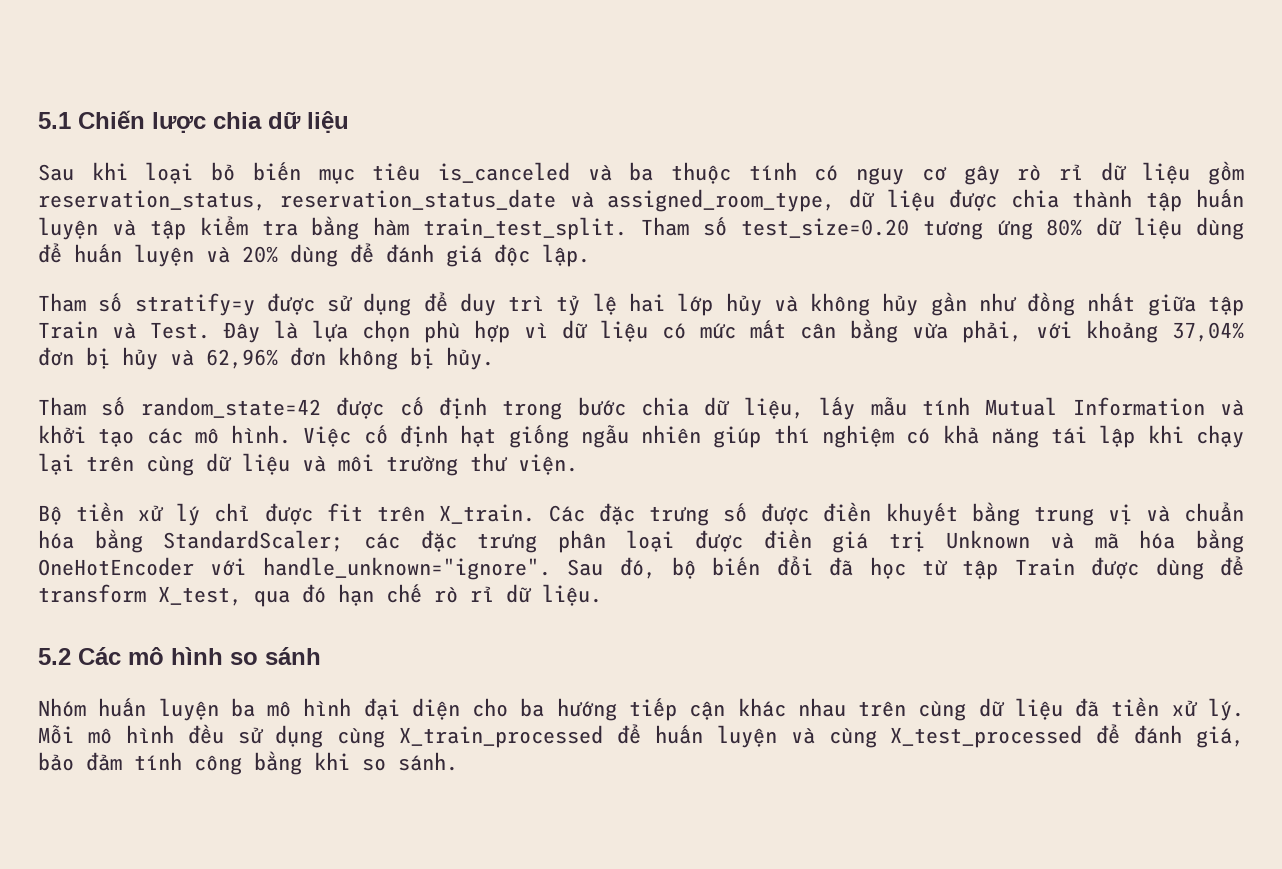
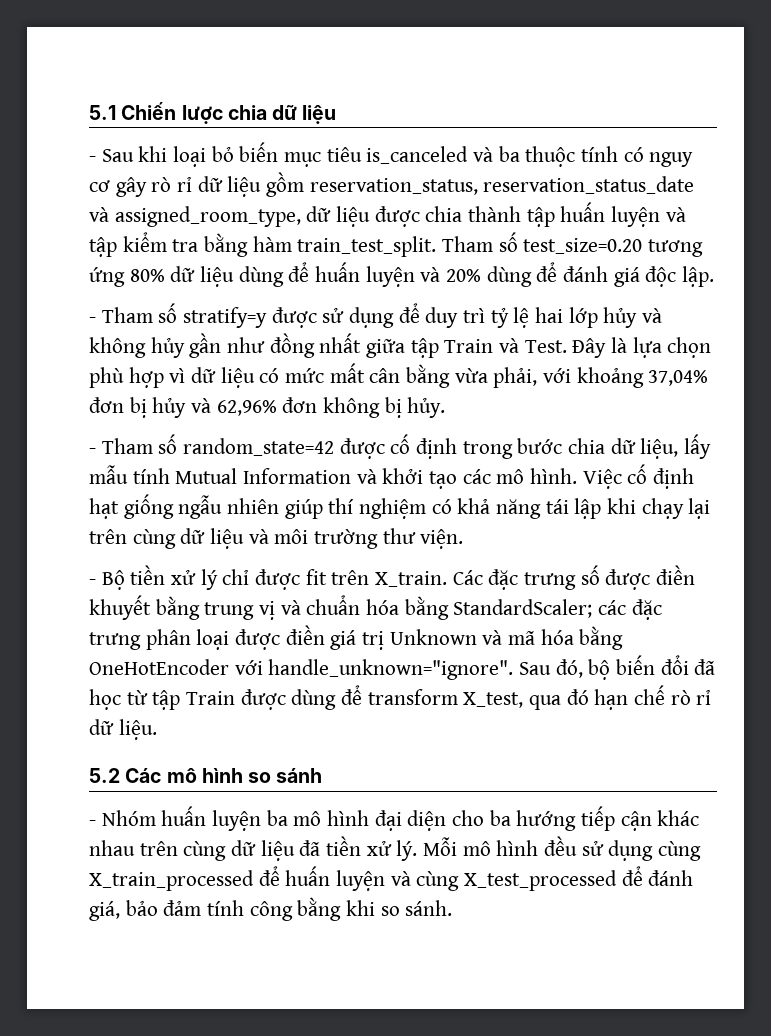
- Sau khi loại bỏ biến mục tiêu is_canceled và ba thuộc tính có nguy cơ gây rò rỉ dữ liệu gồm reservation_status, reservation_status_date và assigned_room_type, dữ liệu được chia thành tập huấn luyện và tập kiểm tra bằng hàm train_test_split.
+ - Sau khi loại bỏ biến mục tiêu is_canceled và ba thuộc tính có nguy cơ gây rò rỉ dữ liệu gồm reservation_status, reservation_status_date và assigned_room_type, dữ liệu được chia thành tập huấn luyện và tập kiểm tra bằng hàm train_test_split.
- Tham số stratify=y được sử dụng để duy trì tỷ lệ hai lớp hủy và không hủy gần như đồng nhất giữa tập Train và Test.
+ - Tham số stratify=y được sử dụng để duy trì tỷ lệ hai lớp hủy và không hủy gần như đồng nhất giữa tập Train và Test.
- Tham số random_state=42 được cố định trong bước chia dữ liệu, lấy mẫu tính Mutual Information và khởi tạo các mô hình.
+ - Tham số random_state=42 được cố định trong bước chia dữ liệu, lấy mẫu tính Mutual Information và khởi tạo các mô hình.
- Bộ tiền xử lý chỉ được fit trên X_train.
+ - Bộ tiền xử lý chỉ được fit trên X_train.
- Nhóm huấn luyện ba mô hình đại diện cho ba hướng tiếp cận khác nhau trên cùng dữ liệu đã tiền xử lý.
+ - Nhóm huấn luyện ba mô hình đại diện cho ba hướng tiếp cận khác nhau trên cùng dữ liệu đã tiền xử lý.

